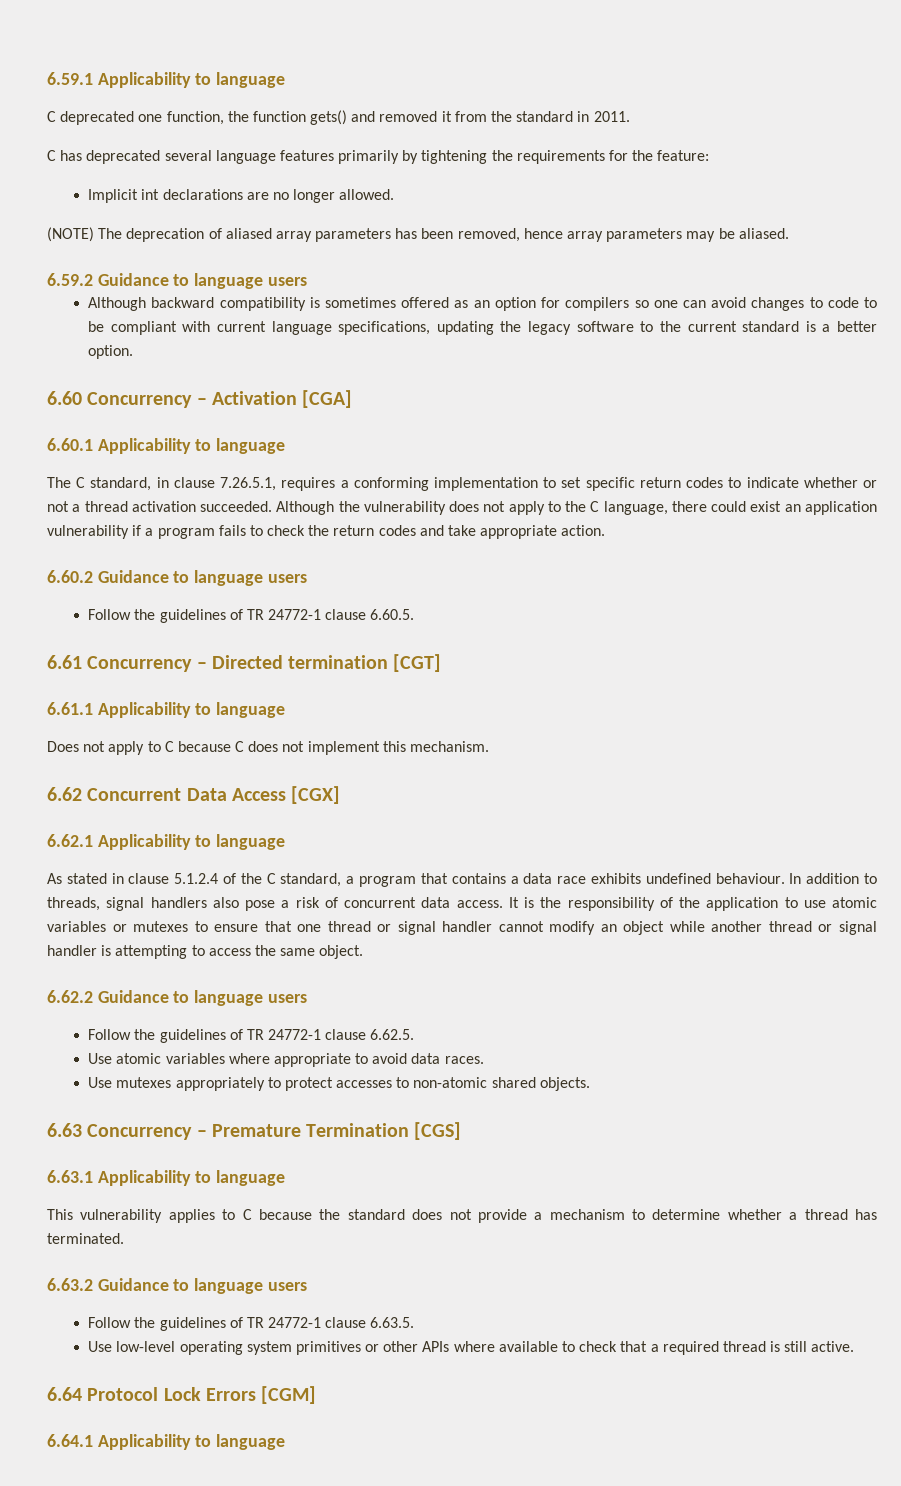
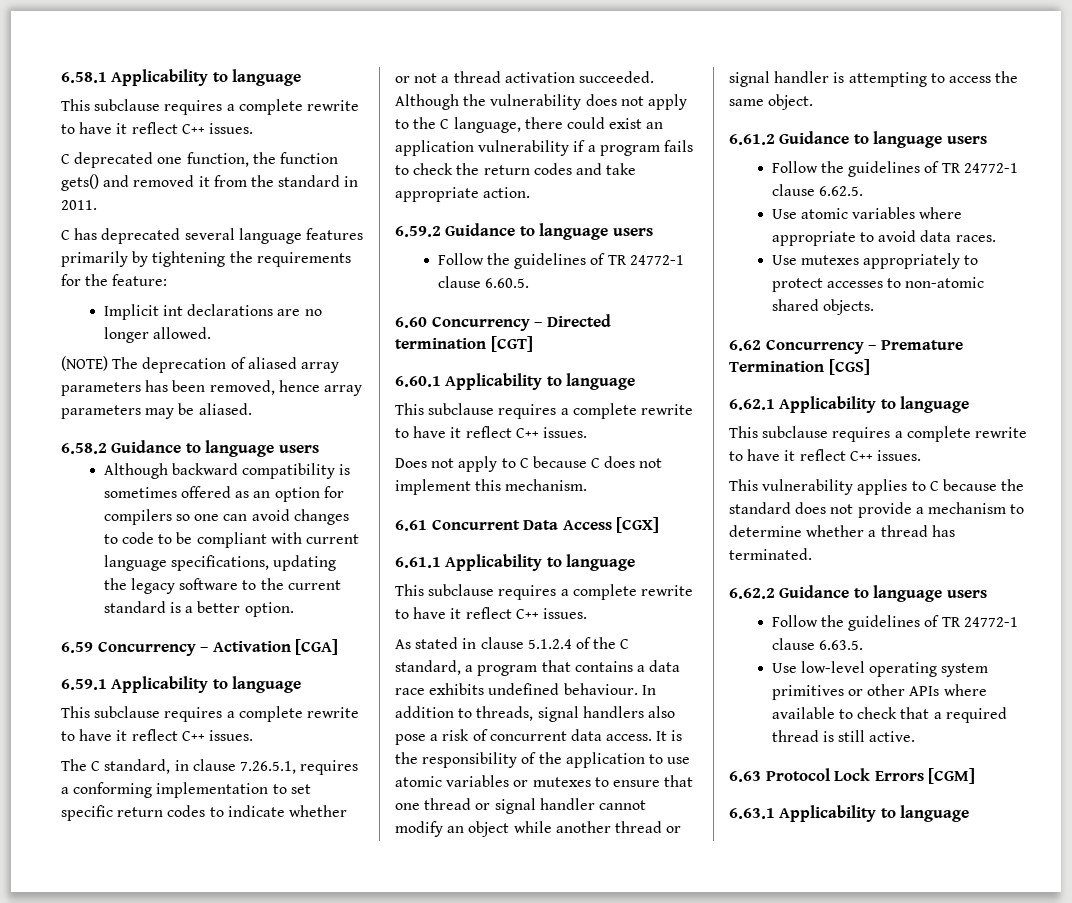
- 6.59.1 Applicability to language
+ 6.58.1 Applicability to language
+ This subclause requires a complete rewrite to have it reflect C++ issues.
- 6.59.2 Guidance to language users
+ 6.58.2 Guidance to language users
- 6.60 Concurrency – Activation [CGA]
+ 6.59 Concurrency – Activation [CGA]
- 6.60.1 Applicability to language
+ 6.59.1 Applicability to language
+ This subclause requires a complete rewrite to have it reflect C++ issues.
- 6.60.2 Guidance to language users
+ 6.59.2 Guidance to language users
- 6.61 Concurrency – Directed termination [CGT]
+ 6.60 Concurrency – Directed termination [CGT]
- 6.61.1 Applicability to language
+ 6.60.1 Applicability to language
+ This subclause requires a complete rewrite to have it reflect C++ issues.
- 6.62 Concurrent Data Access [CGX]
+ 6.61 Concurrent Data Access [CGX]
- 6.62.1 Applicability to language
+ 6.61.1 Applicability to language
+ This subclause requires a complete rewrite to have it reflect C++ issues.
- 6.62.2 Guidance to language users
+ 6.61.2 Guidance to language users
- 6.63 Concurrency – Premature Termination [CGS]
+ 6.62 Concurrency – Premature Termination [CGS]
- 6.63.1 Applicability to language
+ 6.62.1 Applicability to language
+ This subclause requires a complete rewrite to have it reflect C++ issues.
- 6.63.2 Guidance to language users
+ 6.62.2 Guidance to language users
- 6.64 Protocol Lock Errors [CGM]
+ 6.63 Protocol Lock Errors [CGM]
- 6.64.1 Applicability to language
+ 6.63.1 Applicability to language

